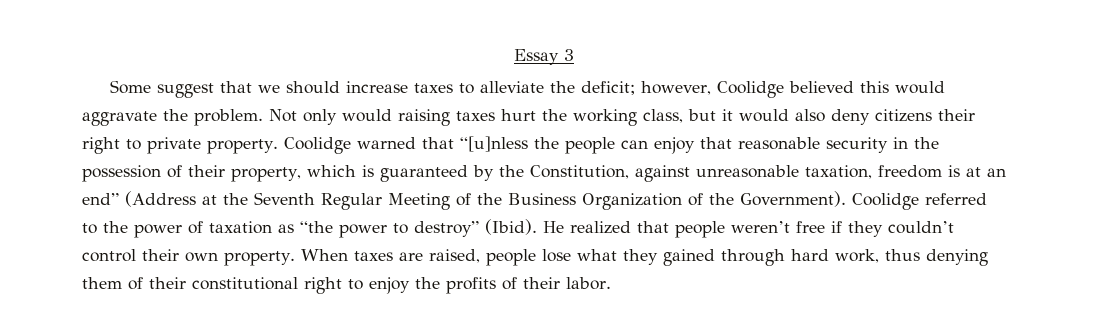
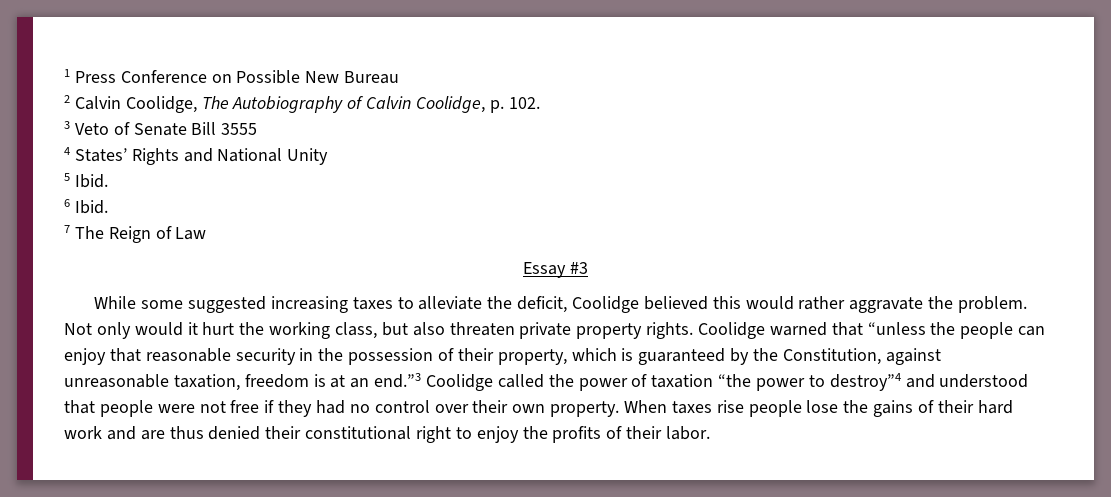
- Essay 3
- Some suggest that we should increase taxes to alleviate the deficit; however, Coolidge believed this would aggravate the problem.
+ 1 Press Conference on Possible New Bureau
+ 2 Calvin Coolidge, The Autobiography of Calvin Coolidge, p. 102.
+ 3 Veto of Senate Bill 3555
+ 4 States’ Rights and National Unity
+ 5 Ibid.
+ 6 Ibid.
+ 7 The Reign of Law
+ Essay #3
+ While some suggested increasing taxes to alleviate the deficit, Coolidge believed this would rather aggravate the problem.
- Not only would raising taxes hurt the working class, but it would also deny citizens their right to private property.
+ Not only would it hurt the working class, but also threaten private property rights.
- Coolidge warned that “[u]nless the people can enjoy that reasonable security in the possession of their property, which is guaranteed by the Constitution, against unreasonable taxation, freedom is at an end” (Address at the Seventh Regular Meeting of the Business Organization of the Government). Coolidge referred to the power of taxation as “the power to destroy” (Ibid). He realized that people weren’t free if they couldn’t control their own property.
+ Coolidge warned that “unless the people can enjoy that reasonable security in the possession of their property, which is guaranteed by the Constitution, against unreasonable taxation, freedom is at an end.”3 Coolidge called the power of taxation “the power to destroy”4 and understood that people were not free if they had no control over their own property.
- When taxes are raised, people lose what they gained through hard work, thus denying them of their constitutional right to enjoy the profits of their labor.
+ When taxes rise people lose the gains of their hard work and are thus denied their constitutional right to enjoy the profits of their labor.

